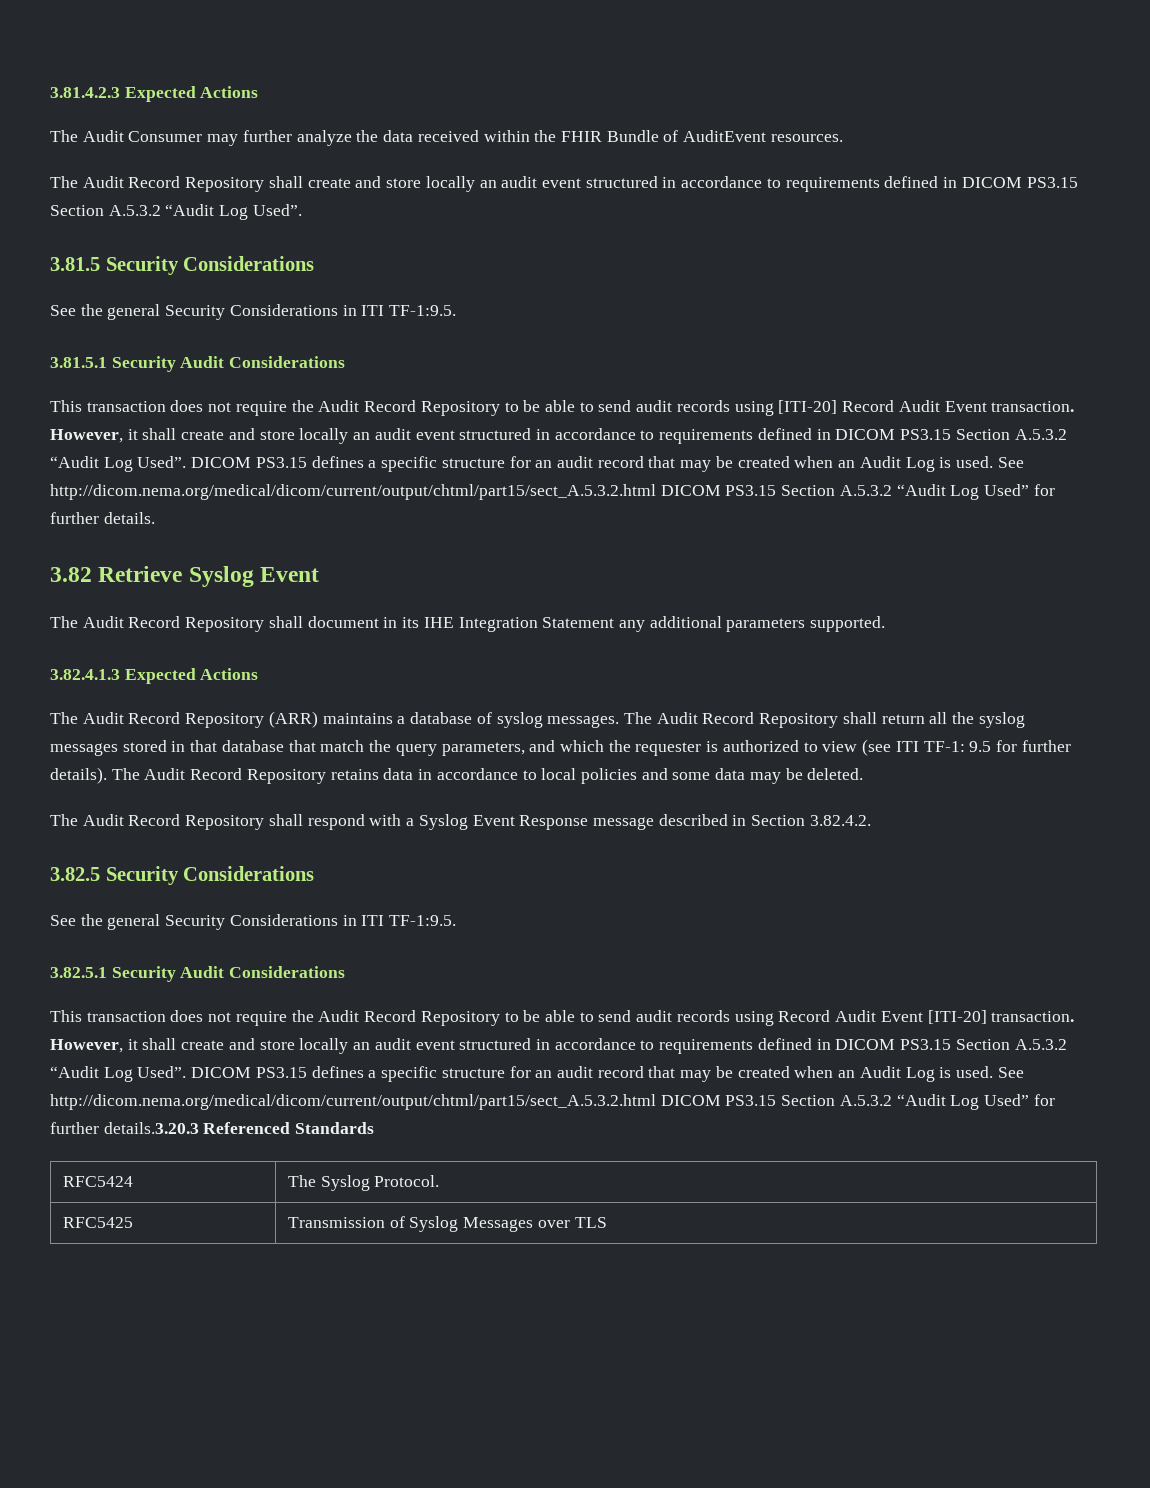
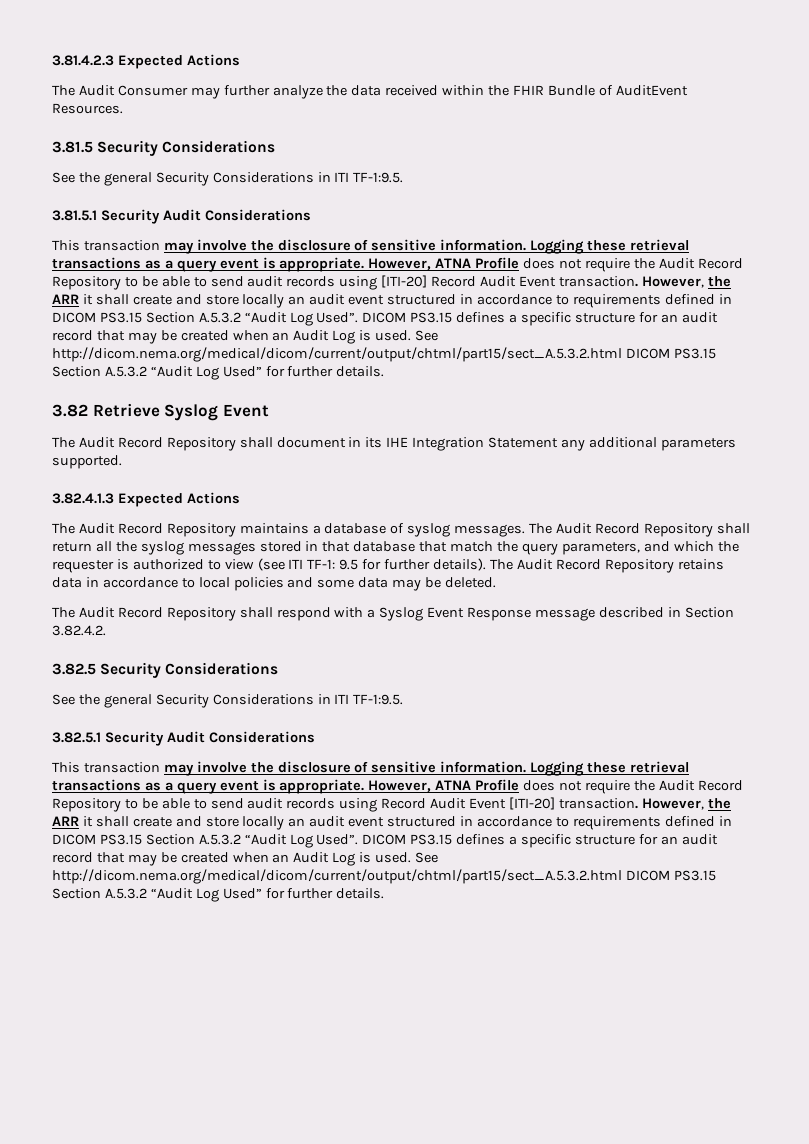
- The Audit Consumer may further analyze the data received within the FHIR Bundle of AuditEvent resources.
- The Audit Record Repository shall create and store locally an audit event structured in accordance to requirements defined in DICOM PS3.15 Section A.5.3.2 “Audit Log Used”.
+ The Audit Consumer may further analyze the data received within the FHIR Bundle of AuditEvent Resources.
- This transaction does not require the Audit Record Repository to be able to send audit records using [ITI-20] Record Audit Event transaction. However, it shall create and store locally an audit event structured in accordance to requirements defined in DICOM PS3.15 Section A.5.3.2 “Audit Log Used”.
+ This transaction may involve the disclosure of sensitive information. Logging these retrieval transactions as a query event is appropriate. However, ATNA Profile does not require the Audit Record Repository to be able to send audit records using [ITI-20] Record Audit Event transaction. However, the ARR it shall create and store locally an audit event structured in accordance to requirements defined in DICOM PS3.15 Section A.5.3.2 “Audit Log Used”.
- The Audit Record Repository (ARR) maintains a database of syslog messages.
+ The Audit Record Repository maintains a database of syslog messages.
- This transaction does not require the Audit Record Repository to be able to send audit records using Record Audit Event [ITI-20] transaction. However, it shall create and store locally an audit event structured in accordance to requirements defined in DICOM PS3.15 Section A.5.3.2 “Audit Log Used”. DICOM PS3.15 defines a specific structure for an audit record that may be created when an Audit Log is used. See http://dicom.nema.org/medical/dicom/current/output/chtml/part15/sect_A.5.3.2.html DICOM PS3.15 Section A.5.3.2 “Audit Log Used” for further details.3.20.3 Referenced Standards
- RFC5424 | The Syslog Protocol.
- RFC5425 | Transmission of Syslog Messages over TLS
+ This transaction may involve the disclosure of sensitive information. Logging these retrieval transactions as a query event is appropriate. However, ATNA Profile does not require the Audit Record Repository to be able to send audit records using Record Audit Event [ITI-20] transaction. However, the ARR it shall create and store locally an audit event structured in accordance to requirements defined in DICOM PS3.15 Section A.5.3.2 “Audit Log Used”. DICOM PS3.15 defines a specific structure for an audit record that may be created when an Audit Log is used. See http://dicom.nema.org/medical/dicom/current/output/chtml/part15/sect_A.5.3.2.html DICOM PS3.15 Section A.5.3.2 “Audit Log Used” for further details.

